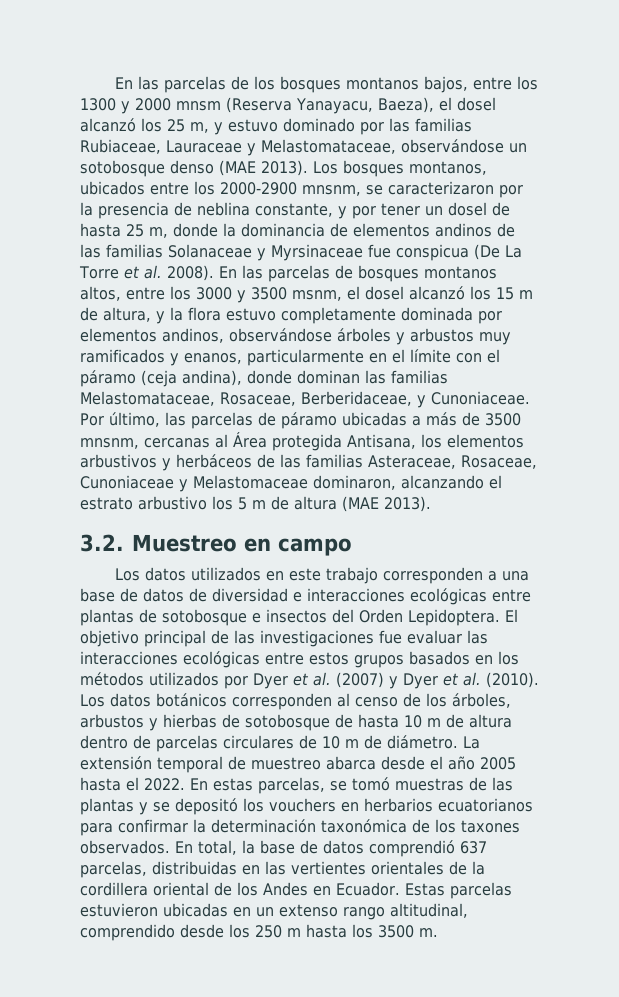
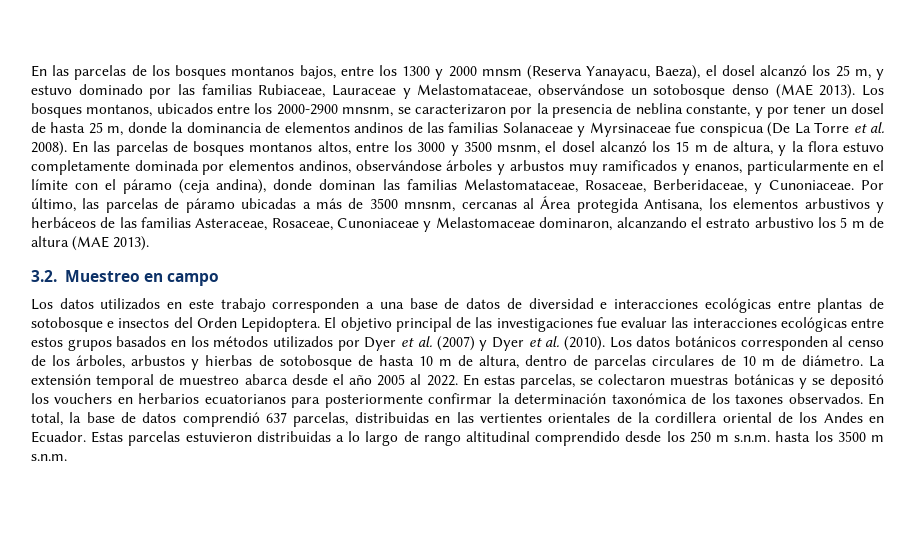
- Los datos botánicos corresponden al censo de los árboles, arbustos y hierbas de sotobosque de hasta 10 m de altura dentro de parcelas circulares de 10 m de diámetro.
+ Los datos botánicos corresponden al censo de los árboles, arbustos y hierbas de sotobosque de hasta 10 m de altura, dentro de parcelas circulares de 10 m de diámetro.
- La extensión temporal de muestreo abarca desde el año 2005 hasta el 2022.
+ La extensión temporal de muestreo abarca desde el año 2005 al 2022.
- En estas parcelas, se tomó muestras de las plantas y se depositó los vouchers en herbarios ecuatorianos para confirmar la determinación taxonómica de los taxones observados.
+ En estas parcelas, se colectaron muestras botánicas y se depositó los vouchers en herbarios ecuatorianos para posteriormente confirmar la determinación taxonómica de los taxones observados.
- Estas parcelas estuvieron ubicadas en un extenso rango altitudinal, comprendido desde los 250 m hasta los 3500 m.
+ Estas parcelas estuvieron distribuidas a lo largo de rango altitudinal comprendido desde los 250 m s.n.m. hasta los 3500 m s.n.m.

